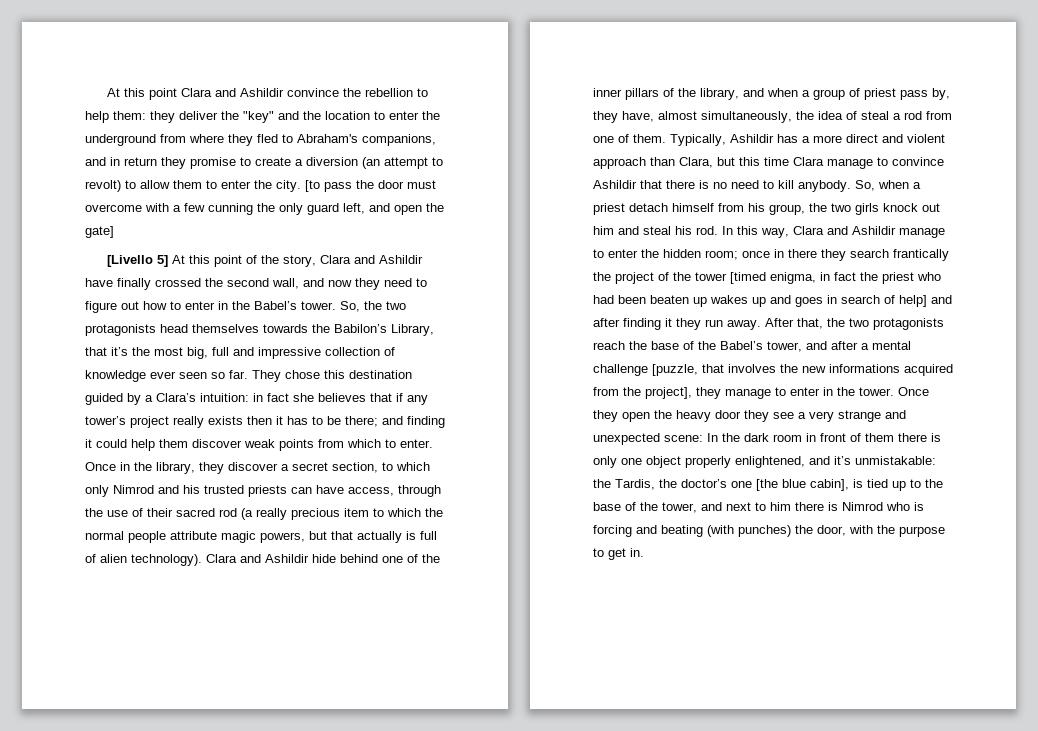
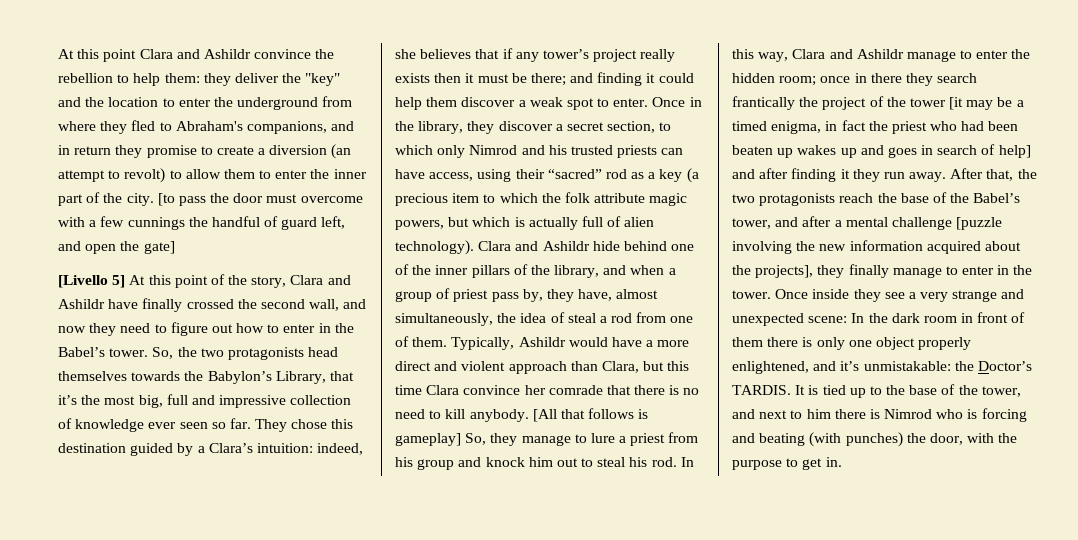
- At this point Clara and Ashildir convince the rebellion to help them: they deliver the "key" and the location to enter the underground from where they fled to Abraham's companions, and in return they promise to create a diversion (an attempt to revolt) to allow them to enter the city.
+ At this point Clara and Ashildr convince the rebellion to help them: they deliver the "key" and the location to enter the underground from where they fled to Abraham's companions, and in return they promise to create a diversion (an attempt to revolt) to allow them to enter the inner part of the city.
- [to pass the door must overcome with a few cunning the only guard left, and open the gate]
+ [to pass the door must overcome with a few cunnings the handful of guard left, and open the gate]
- [Livello 5] At this point of the story, Clara and Ashildir have finally crossed the second wall, and now they need to figure out how to enter in the Babel’s tower.
+ [Livello 5] At this point of the story, Clara and Ashildr have finally crossed the second wall, and now they need to figure out how to enter in the Babel’s tower.
- So, the two protagonists head themselves towards the Babilon’s Library, that it’s the most big, full and impressive collection of knowledge ever seen so far.
+ So, the two protagonists head themselves towards the Babylon’s Library, that it’s the most big, full and impressive collection of knowledge ever seen so far.
- They chose this destination guided by a Clara’s intuition: in fact she believes that if any tower’s project really exists then it has to be there; and finding it could help them discover weak points from which to enter.
+ They chose this destination guided by a Clara’s intuition: indeed, she believes that if any tower’s project really exists then it must be there; and finding it could help them discover a weak spot to enter.
- Once in the library, they discover a secret section, to which only Nimrod and his trusted priests can have access, through the use of their sacred rod (a really precious item to which the normal people attribute magic powers, but that actually is full of alien technology).
+ Once in the library, they discover a secret section, to which only Nimrod and his trusted priests can have access, using their “sacred” rod as a key (a precious item to which the folk attribute magic powers, but which is actually full of alien technology).
- Clara and Ashildir hide behind one of the inner pillars of the library, and when a group of priest pass by, they have, almost simultaneously, the idea of steal a rod from one of them.
+ Clara and Ashildr hide behind one of the inner pillars of the library, and when a group of priest pass by, they have, almost simultaneously, the idea of steal a rod from one of them.
- Typically, Ashildir has a more direct and violent approach than Clara, but this time Clara manage to convince Ashildir that there is no need to kill anybody.
+ Typically, Ashildr would have a more direct and violent approach than Clara, but this time Clara convince her comrade that there is no need to kill anybody.
- So, when a priest detach himself from his group, the two girls knock out him and steal his rod.
+ [All that follows is gameplay] So, they manage to lure a priest from his group and knock him out to steal his rod.
- In this way, Clara and Ashildir manage to enter the hidden room; once in there they search frantically the project of the tower [timed enigma, in fact the priest who had been beaten up wakes up and goes in search of help] and after finding it they run away.
+ In this way, Clara and Ashildr manage to enter the hidden room; once in there they search frantically the project of the tower [it may be a timed enigma, in fact the priest who had been beaten up wakes up and goes in search of help] and after finding it they run away.
- After that, the two protagonists reach the base of the Babel’s tower, and after a mental challenge [puzzle, that involves the new informations acquired from the project], they manage to enter in the tower.
+ After that, the two protagonists reach the base of the Babel’s tower, and after a mental challenge [puzzle involving the new information acquired about the projects], they finally manage to enter in the tower.
- Once they open the heavy door they see a very strange and unexpected scene: In the dark room in front of them there is only one object properly enlightened, and it’s unmistakable: the Tardis, the doctor’s one [the blue cabin], is tied up to the base of the tower, and next to him there is Nimrod who is forcing and beating (with punches) the door, with the purpose to get in.
+ Once inside they see a very strange and unexpected scene: In the dark room in front of them there is only one object properly enlightened, and it’s unmistakable: the Doctor’s TARDIS. It is tied up to the base of the tower, and next to him there is Nimrod who is forcing and beating (with punches) the door, with the purpose to get in.

